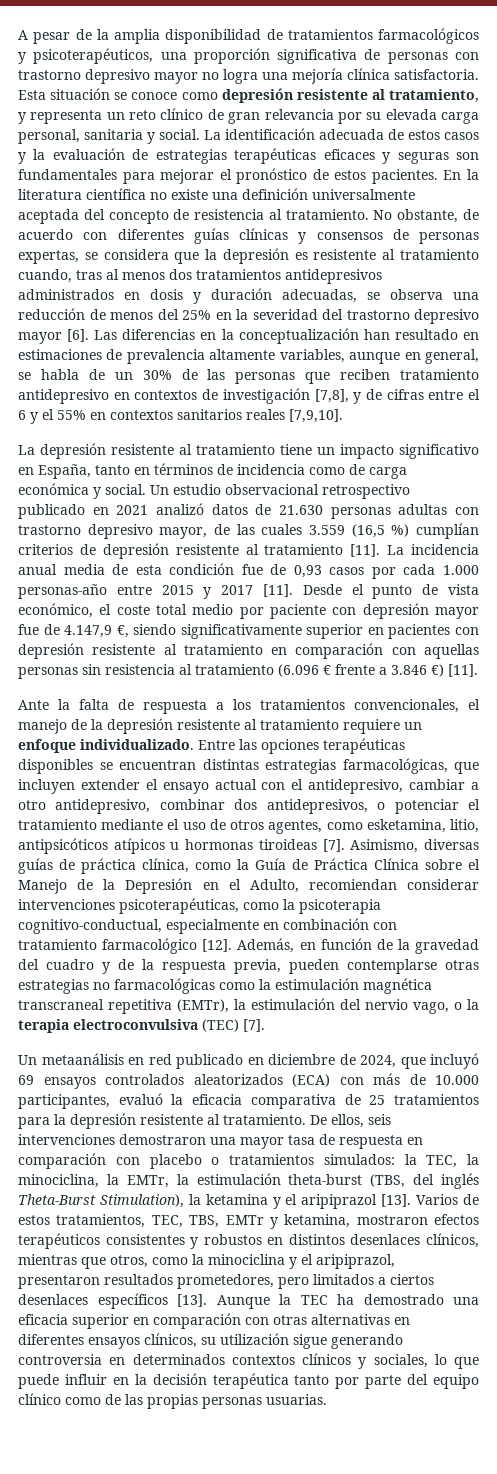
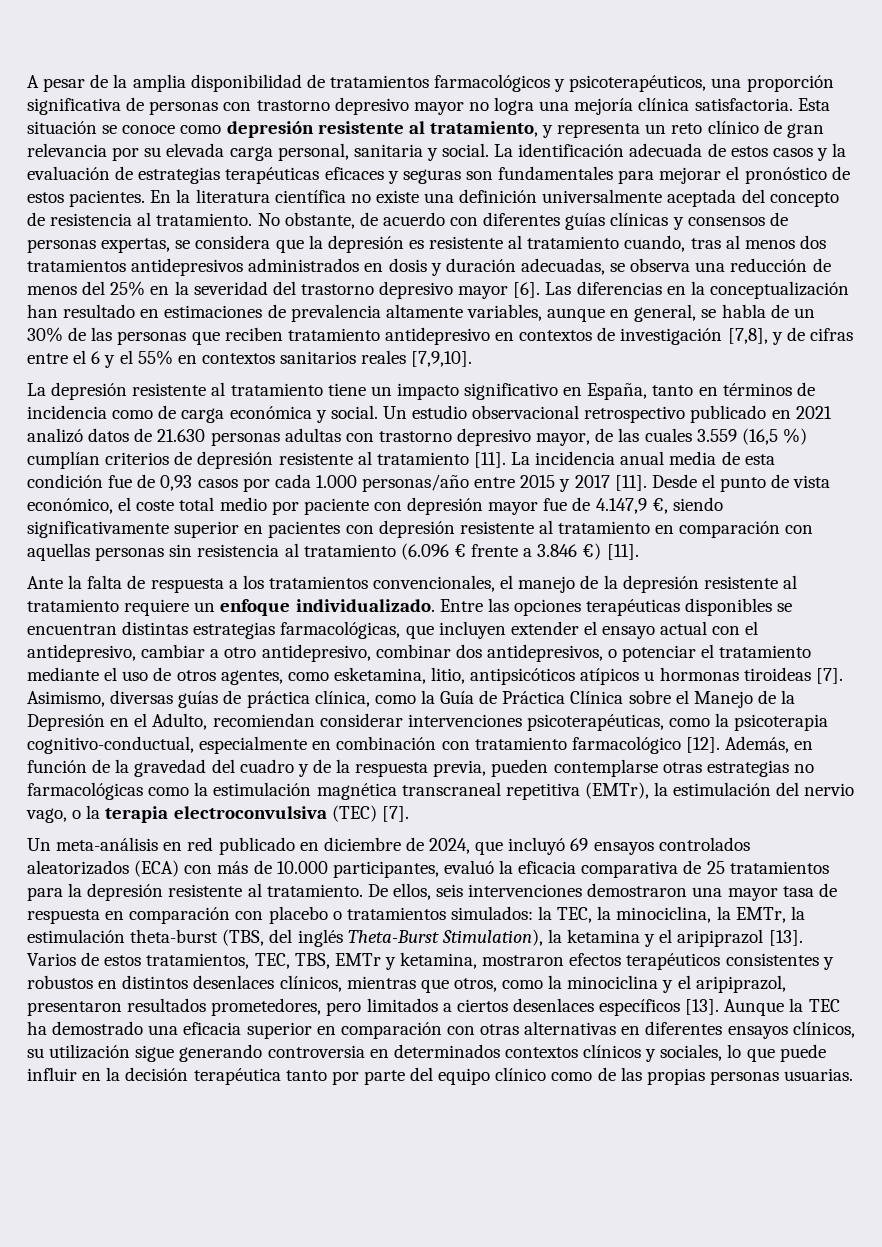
- La incidencia anual media de esta condición fue de 0,93 casos por cada 1.000 personas-año entre 2015 y 2017 [11].
+ La incidencia anual media de esta condición fue de 0,93 casos por cada 1.000 personas/año entre 2015 y 2017 [11].
- Un metaanálisis en red publicado en diciembre de 2024, que incluyó 69 ensayos controlados aleatorizados (ECA) con más de 10.000 participantes, evaluó la eficacia comparativa de 25 tratamientos para la depresión resistente al tratamiento.
+ Un meta-análisis en red publicado en diciembre de 2024, que incluyó 69 ensayos controlados aleatorizados (ECA) con más de 10.000 participantes, evaluó la eficacia comparativa de 25 tratamientos para la depresión resistente al tratamiento.

